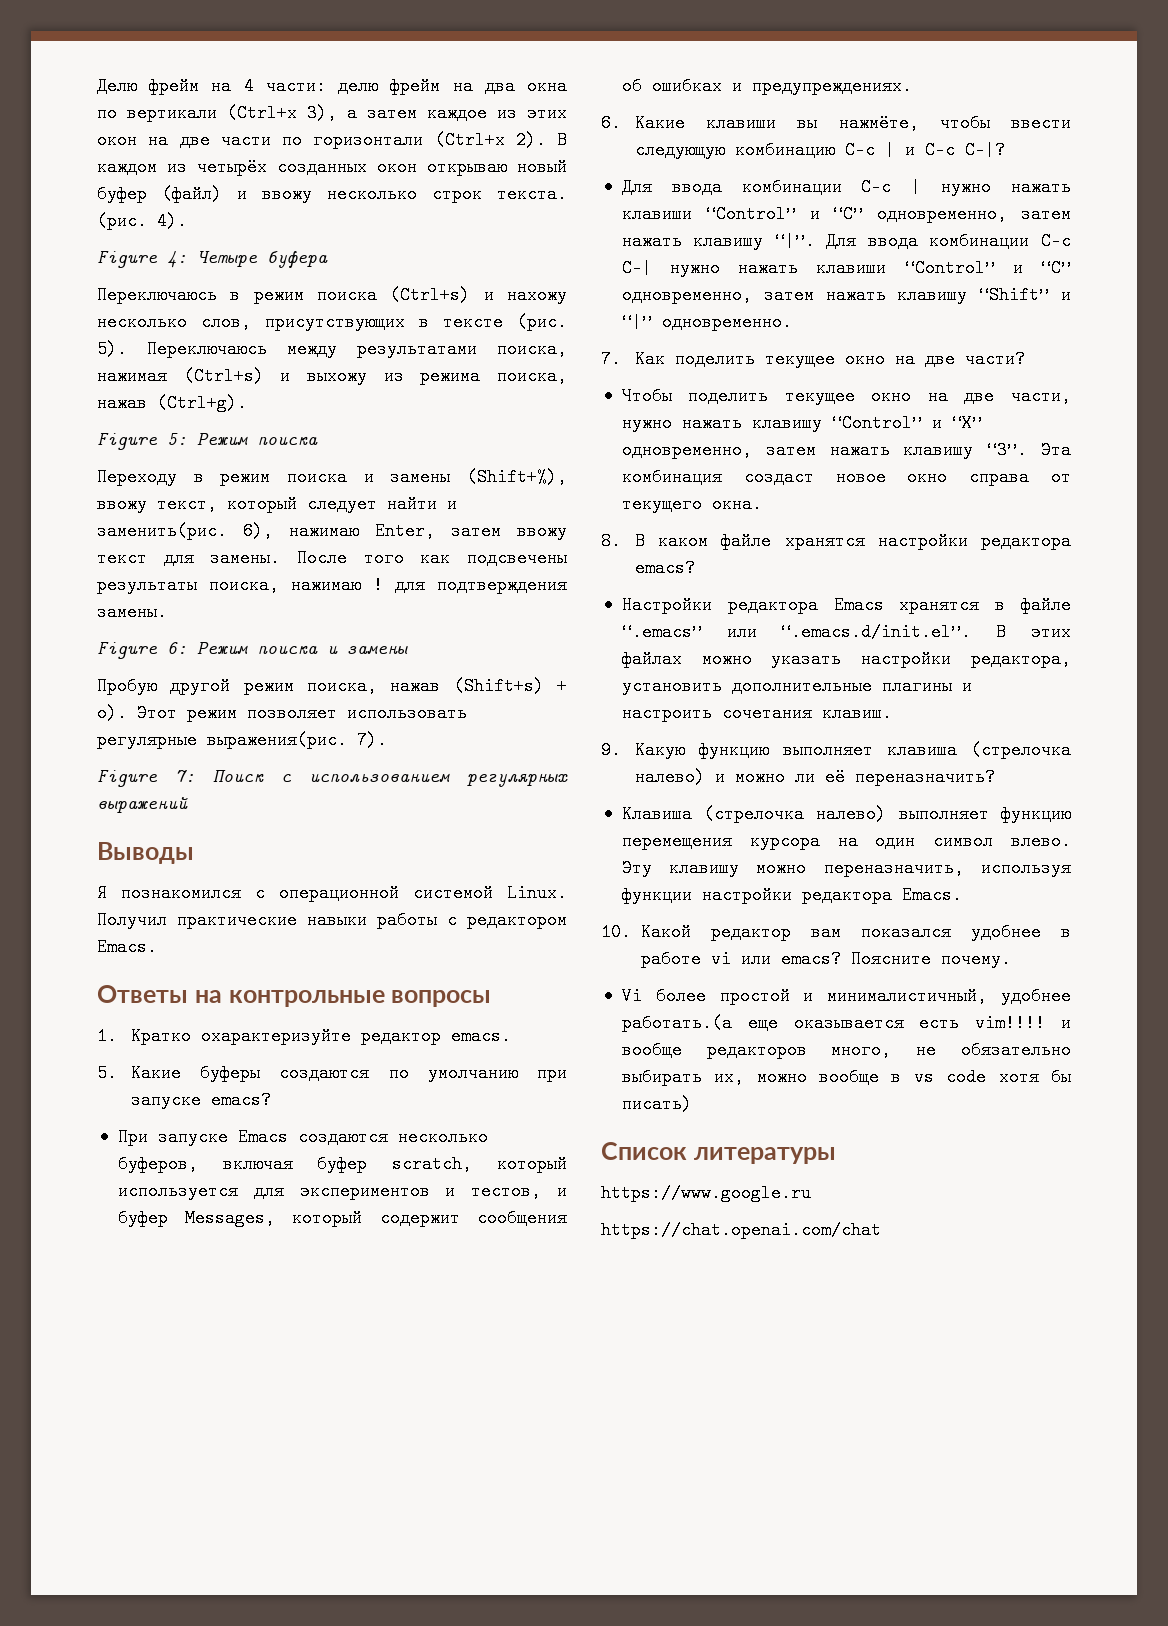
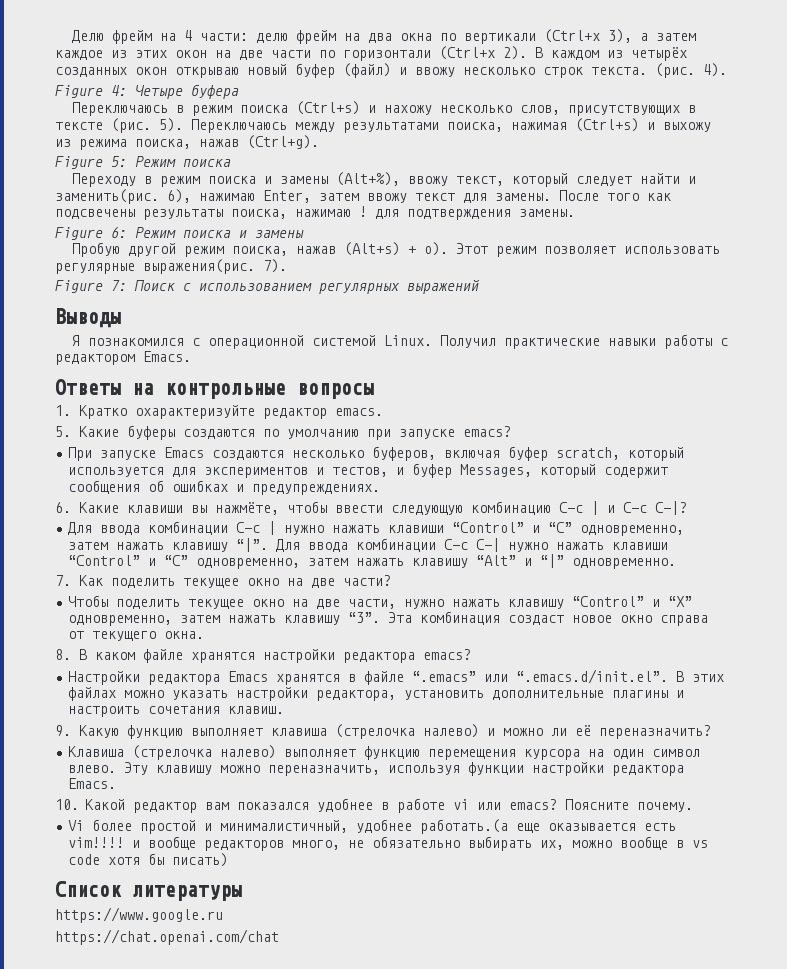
- Переходу в режим поиска и замены (Shift+%), ввожу текст, который следует найти и заменить(рис.
+ Переходу в режим поиска и замены (Alt+%), ввожу текст, который следует найти и заменить(рис.
- Пробую другой режим поиска, нажав (Shift+s) + o).
+ Пробую другой режим поиска, нажав (Alt+s) + o).
- Для ввода комбинации C-c C-| нужно нажать клавиши “Control” и “C” одновременно, затем нажать клавишу “Shift” и “|” одновременно.
+ Для ввода комбинации C-c C-| нужно нажать клавиши “Control” и “C” одновременно, затем нажать клавишу “Alt” и “|” одновременно.

